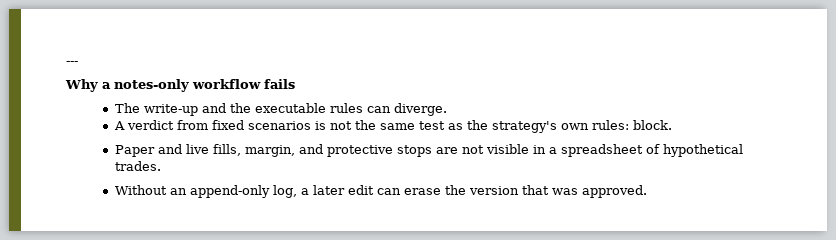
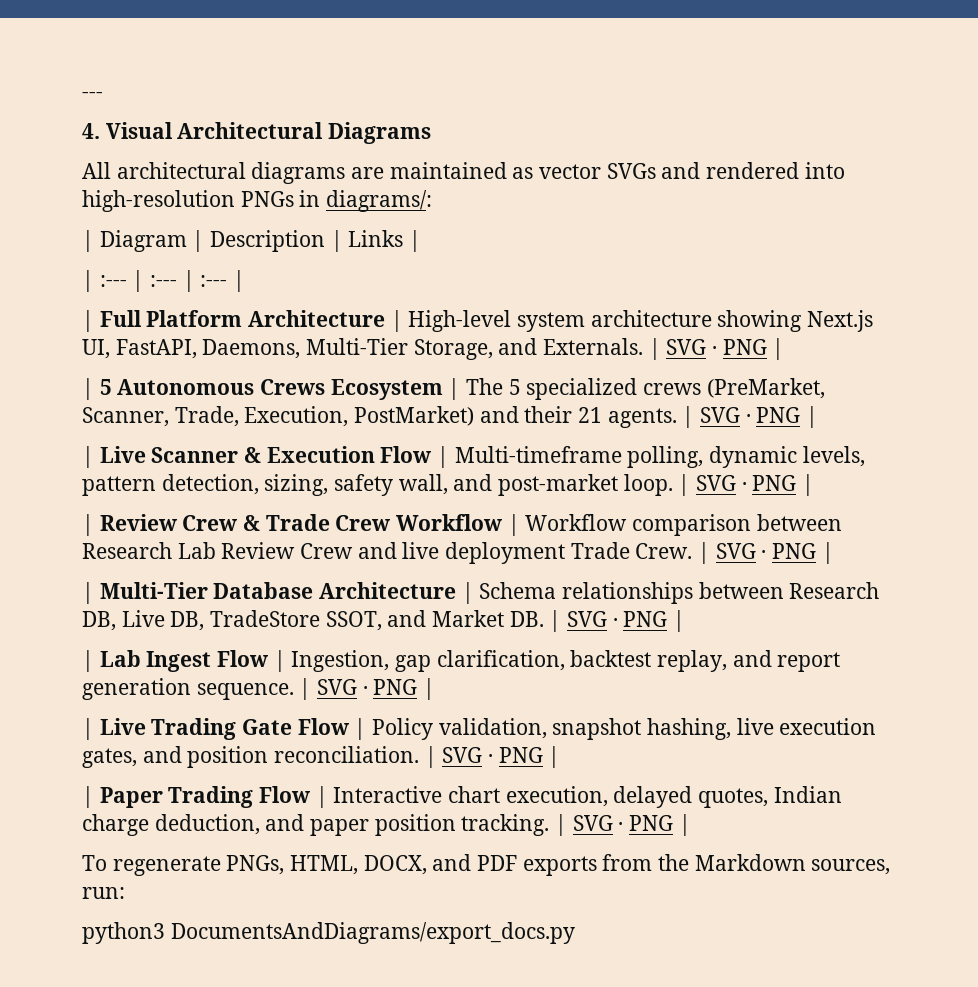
- Why a notes-only workflow fails
- The write-up and the executable rules can diverge.
- A verdict from fixed scenarios is not the same test as the strategy's own rules: block.
- Paper and live fills, margin, and protective stops are not visible in a spreadsheet of hypothetical trades.
- Without an append-only log, a later edit can erase the version that was approved.
+ 4. Visual Architectural Diagrams
+ All architectural diagrams are maintained as vector SVGs and rendered into high-resolution PNGs in diagrams/:
+ | Diagram | Description | Links |
+ | :--- | :--- | :--- |
+ | Full Platform Architecture | High-level system architecture showing Next.js UI, FastAPI, Daemons, Multi-Tier Storage, and Externals. | SVG · PNG |
+ | 5 Autonomous Crews Ecosystem | The 5 specialized crews (PreMarket, Scanner, Trade, Execution, PostMarket) and their 21 agents. | SVG · PNG |
+ | Live Scanner & Execution Flow | Multi-timeframe polling, dynamic levels, pattern detection, sizing, safety wall, and post-market loop. | SVG · PNG |
+ | Review Crew & Trade Crew Workflow | Workflow comparison between Research Lab Review Crew and live deployment Trade Crew. | SVG · PNG |
+ | Multi-Tier Database Architecture | Schema relationships between Research DB, Live DB, TradeStore SSOT, and Market DB. | SVG · PNG |
+ | Lab Ingest Flow | Ingestion, gap clarification, backtest replay, and report generation sequence. | SVG · PNG |
+ | Live Trading Gate Flow | Policy validation, snapshot hashing, live execution gates, and position reconciliation. | SVG · PNG |
+ | Paper Trading Flow | Interactive chart execution, delayed quotes, Indian charge deduction, and paper position tracking. | SVG · PNG |
+ To regenerate PNGs, HTML, DOCX, and PDF exports from the Markdown sources, run:
+ python3 DocumentsAndDiagrams/export_docs.py

